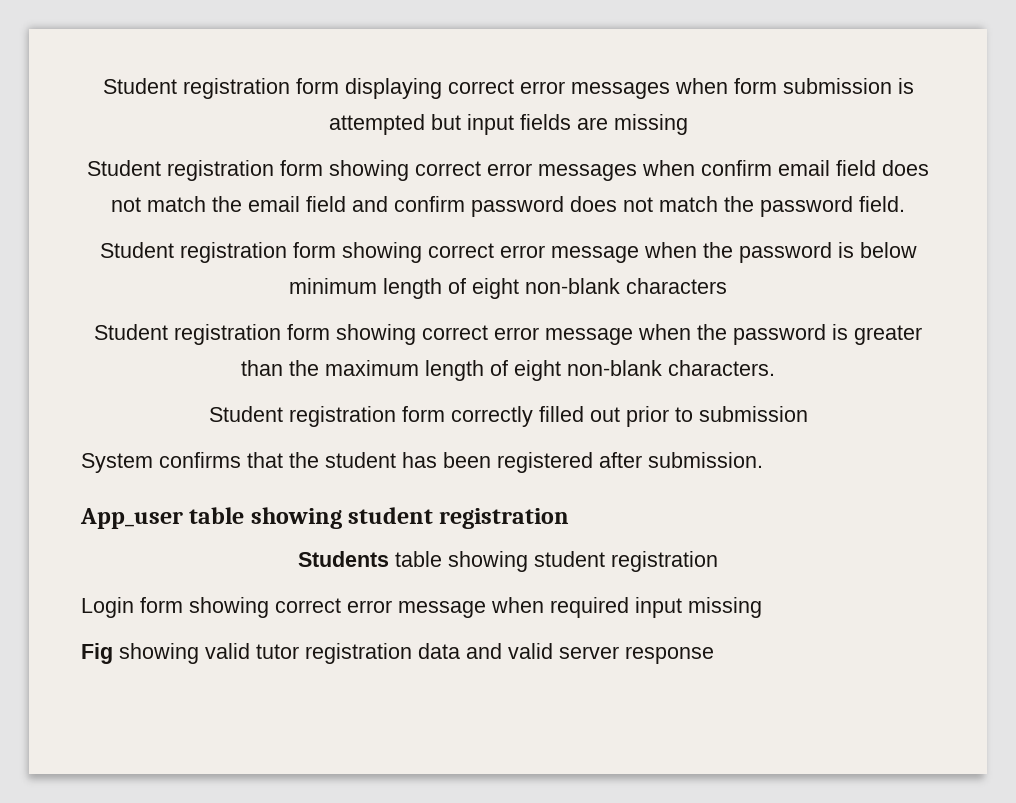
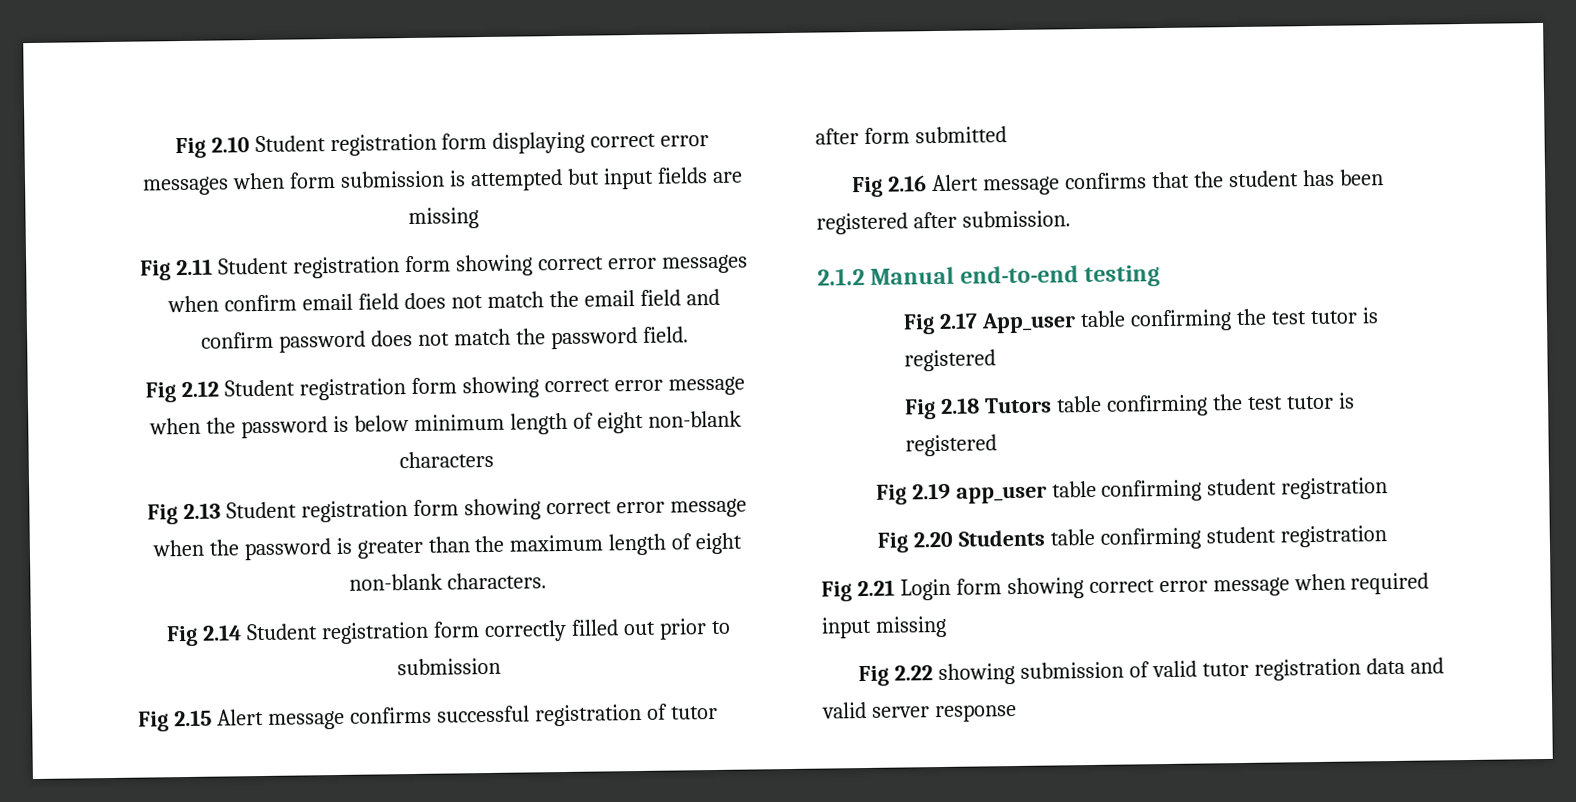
- Student registration form displaying correct error messages when form submission is attempted but input fields are missing
+ Fig 2.10 Student registration form displaying correct error messages when form submission is attempted but input fields are missing
- Student registration form showing correct error messages when confirm email field does not match the email field and confirm password does not match the password field.
+ Fig 2.11 Student registration form showing correct error messages when confirm email field does not match the email field and confirm password does not match the password field.
- Student registration form showing correct error message when the password is below minimum length of eight non-blank characters
+ Fig 2.12 Student registration form showing correct error message when the password is below minimum length of eight non-blank characters
- Student registration form showing correct error message when the password is greater than the maximum length of eight non-blank characters.
+ Fig 2.13 Student registration form showing correct error message when the password is greater than the maximum length of eight non-blank characters.
- Student registration form correctly filled out prior to submission
+ Fig 2.14 Student registration form correctly filled out prior to submission
- System confirms that the student has been registered after submission.
+ Fig 2.15 Alert message confirms successful registration of tutor after form submitted
+ Fig 2.16 Alert message confirms that the student has been registered after submission.
- App_user table showing student registration
- Students table showing student registration
- Login form showing correct error message when required input missing
+ 2.1.2 Manual end-to-end testing
+ Fig 2.17 App_user table confirming the test tutor is registered
+ Fig 2.18 Tutors table confirming the test tutor is registered
+ Fig 2.19 app_user table confirming student registration
+ Fig 2.20 Students table confirming student registration
+ Fig 2.21 Login form showing correct error message when required input missing
- Fig showing valid tutor registration data and valid server response
+ Fig 2.22 showing submission of valid tutor registration data and valid server response

